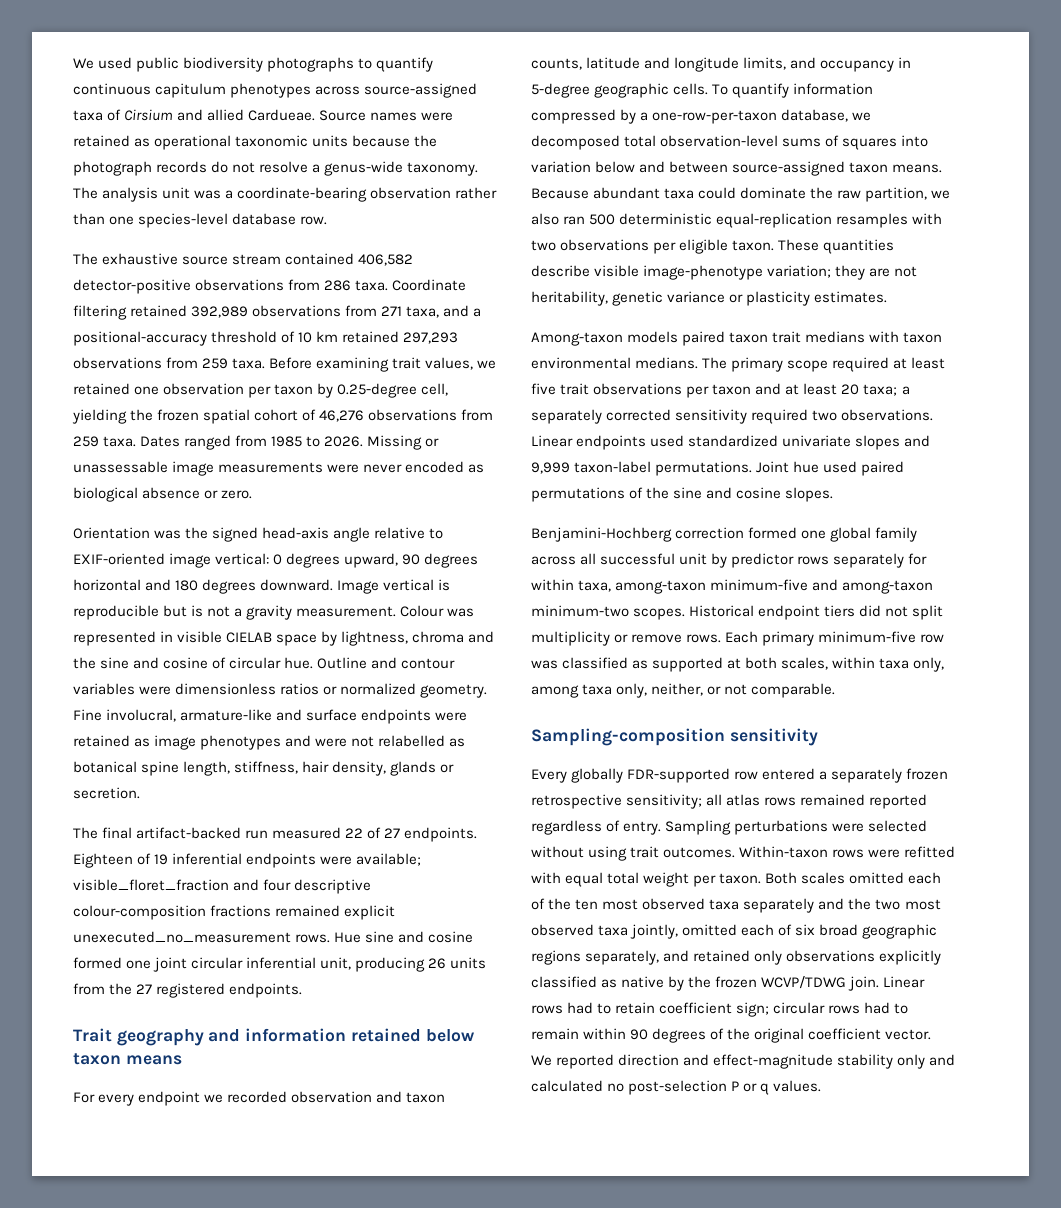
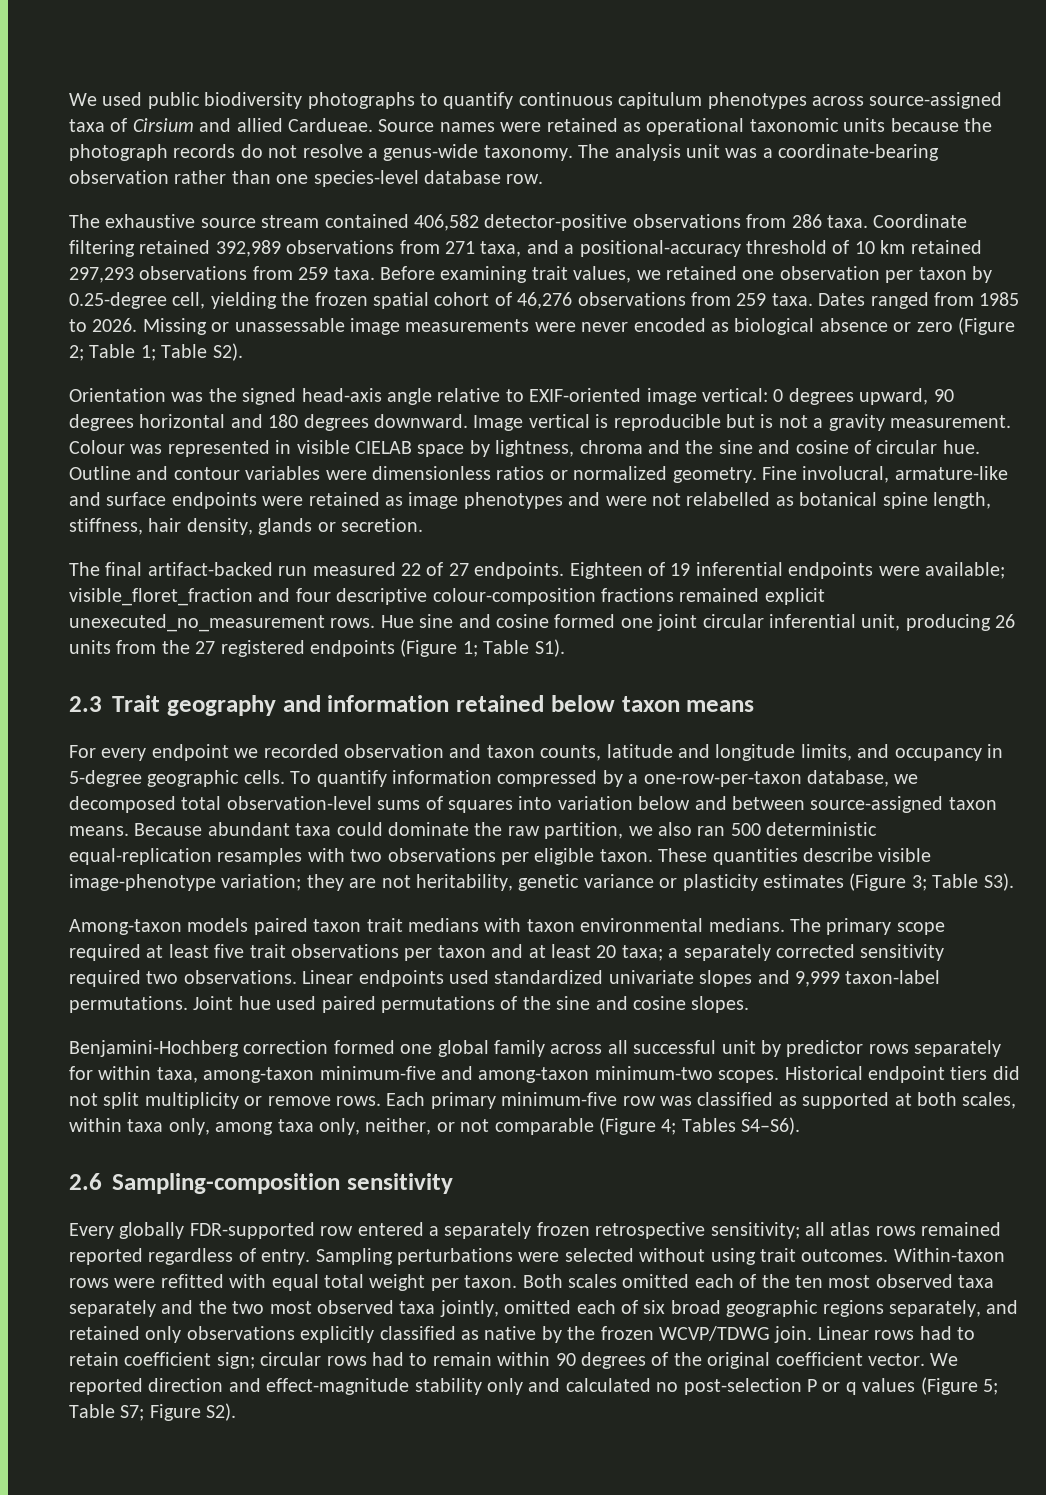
- Missing or unassessable image measurements were never encoded as biological absence or zero.
+ Missing or unassessable image measurements were never encoded as biological absence or zero (Figure 2; Table 1; Table S2).
- Hue sine and cosine formed one joint circular inferential unit, producing 26 units from the 27 registered endpoints.
- Trait geography and information retained below taxon means
+ Hue sine and cosine formed one joint circular inferential unit, producing 26 units from the 27 registered endpoints (Figure 1; Table S1).
+ 2.3 Trait geography and information retained below taxon means
- These quantities describe visible image-phenotype variation; they are not heritability, genetic variance or plasticity estimates.
+ These quantities describe visible image-phenotype variation; they are not heritability, genetic variance or plasticity estimates (Figure 3; Table S3).
- Each primary minimum-five row was classified as supported at both scales, within taxa only, among taxa only, neither, or not comparable.
- Sampling-composition sensitivity
+ Each primary minimum-five row was classified as supported at both scales, within taxa only, among taxa only, neither, or not comparable (Figure 4; Tables S4–S6).
+ 2.6 Sampling-composition sensitivity
- We reported direction and effect-magnitude stability only and calculated no post-selection P or q values.
+ We reported direction and effect-magnitude stability only and calculated no post-selection P or q values (Figure 5; Table S7; Figure S2).

